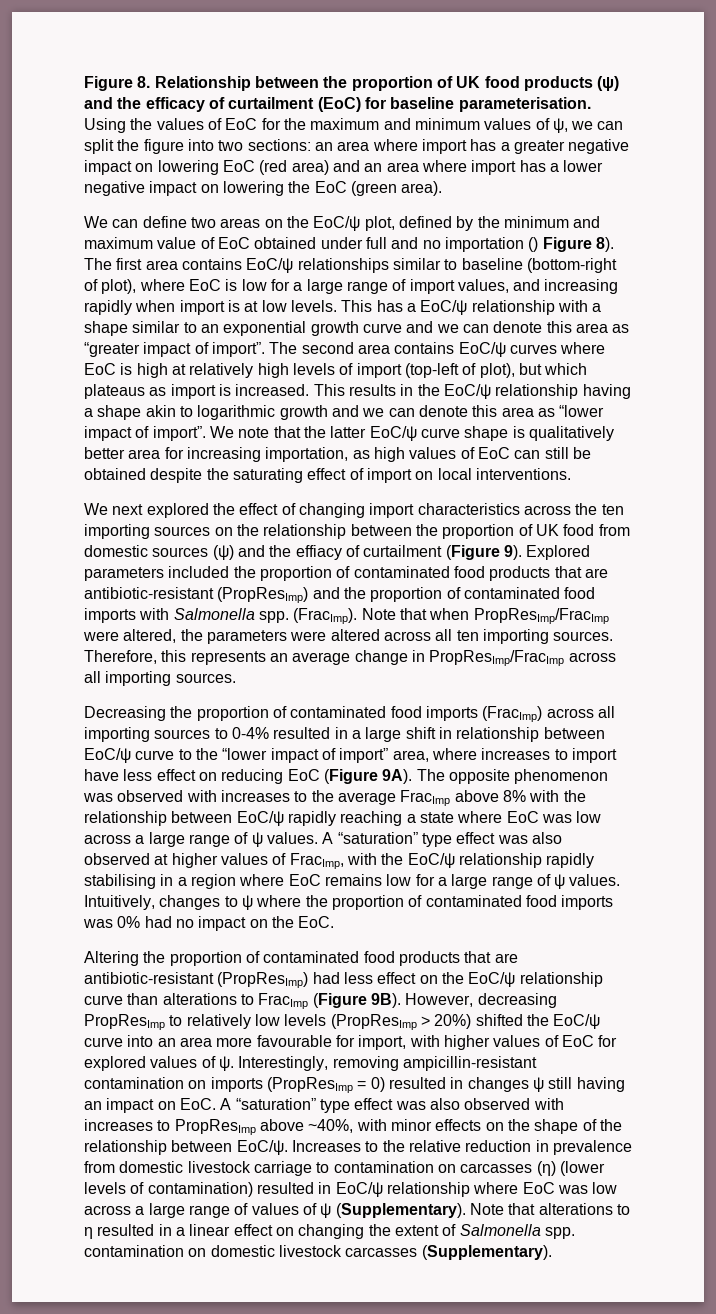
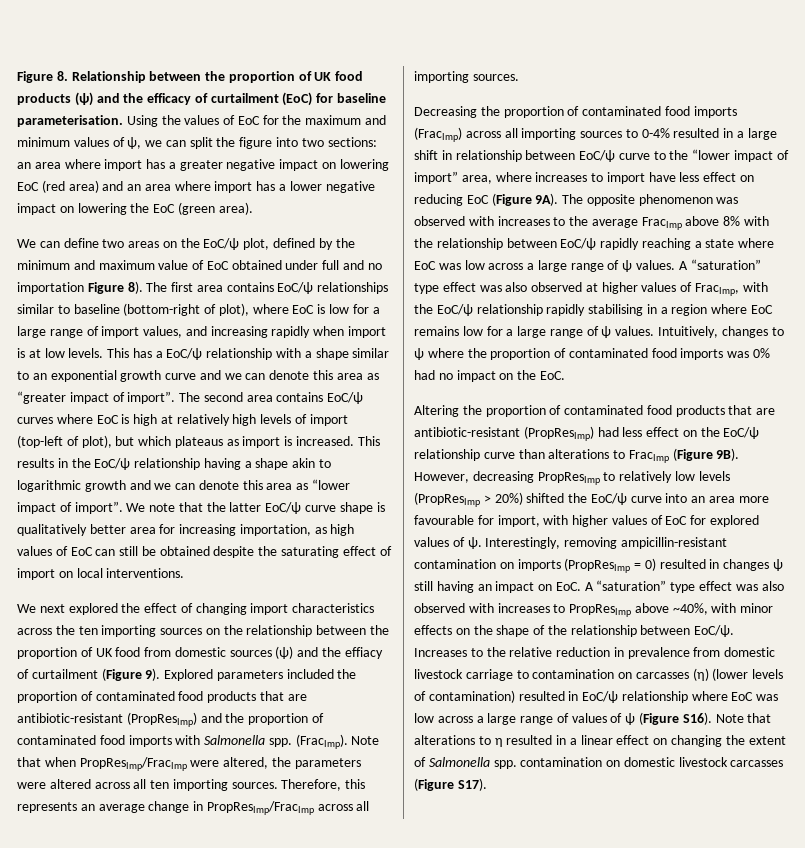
- We can define two areas on the EoC/ψ plot, defined by the minimum and maximum value of EoC obtained under full and no importation () Figure 8).
+ We can define two areas on the EoC/ψ plot, defined by the minimum and maximum value of EoC obtained under full and no importation Figure 8).
- Increases to the relative reduction in prevalence from domestic livestock carriage to contamination on carcasses (η) (lower levels of contamination) resulted in EoC/ψ relationship where EoC was low across a large range of values of ψ (Supplementary).
+ Increases to the relative reduction in prevalence from domestic livestock carriage to contamination on carcasses (η) (lower levels of contamination) resulted in EoC/ψ relationship where EoC was low across a large range of values of ψ (Figure S16).
- Note that alterations to η resulted in a linear effect on changing the extent of Salmonella spp. contamination on domestic livestock carcasses (Supplementary).
+ Note that alterations to η resulted in a linear effect on changing the extent of Salmonella spp. contamination on domestic livestock carcasses (Figure S17).

